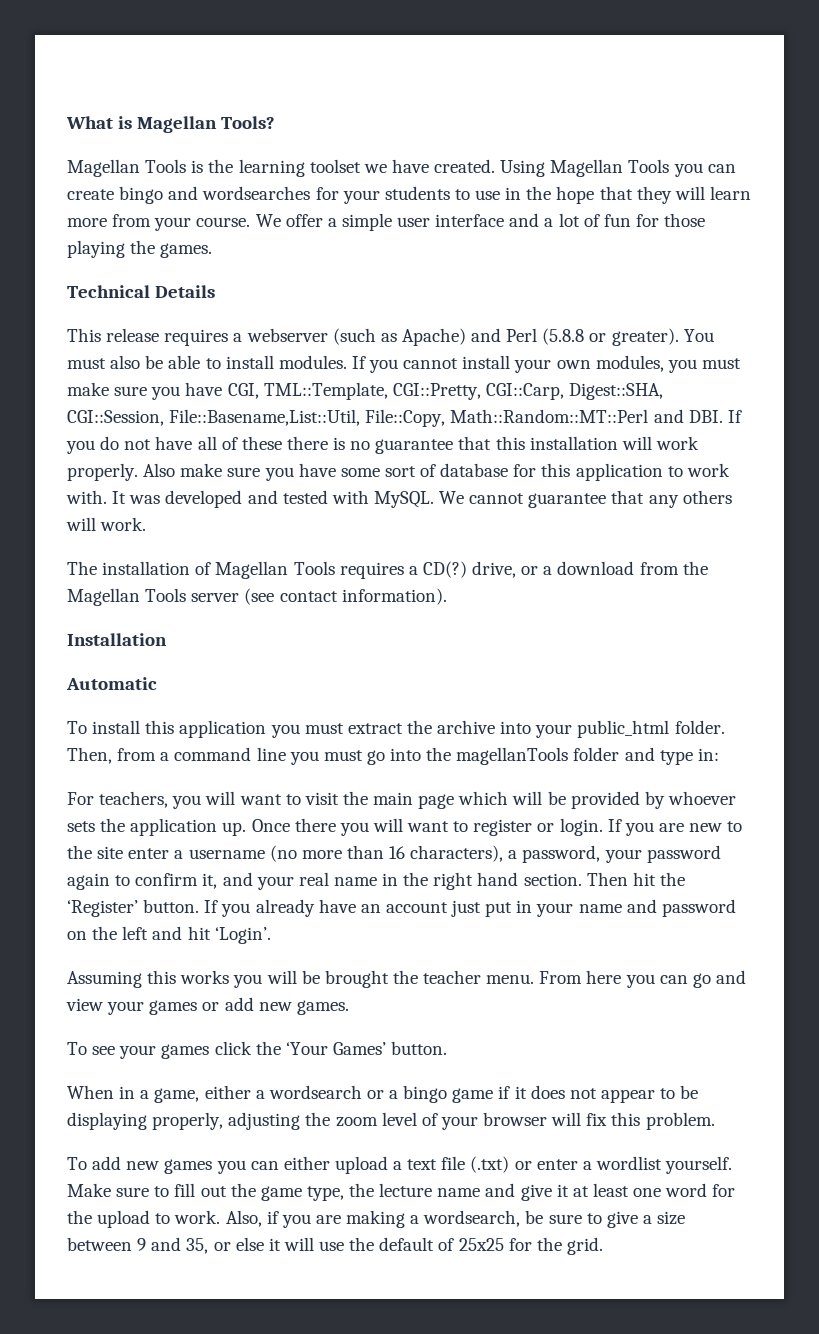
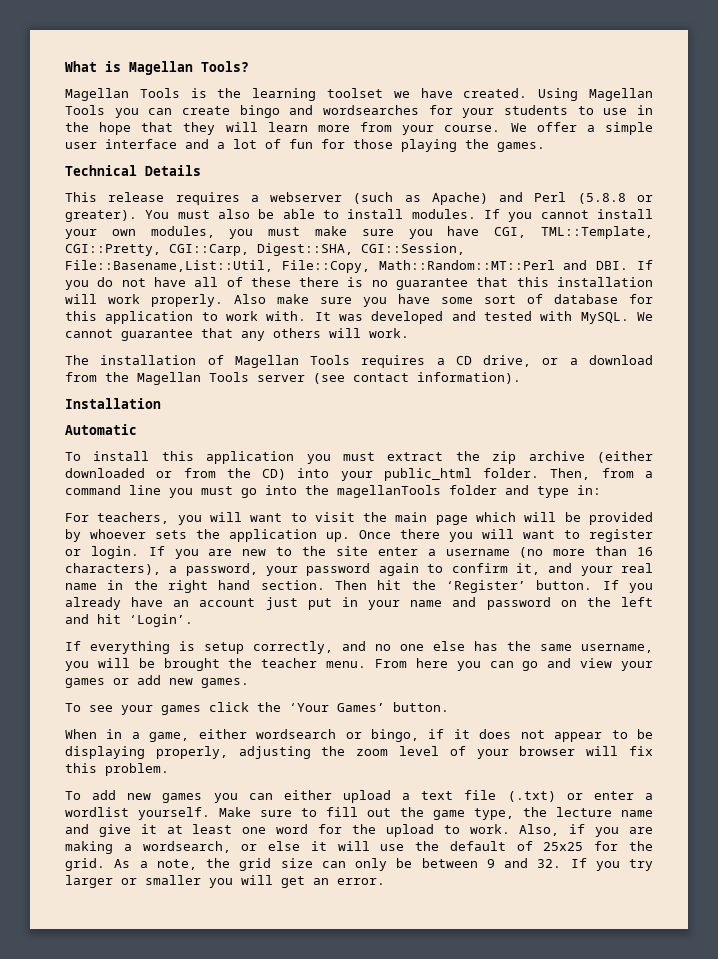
- The installation of Magellan Tools requires a CD(?) drive, or a download from the Magellan Tools server (see contact information).
+ The installation of Magellan Tools requires a CD drive, or a download from the Magellan Tools server (see contact information).
- To install this application you must extract the archive into your public_html folder.
+ To install this application you must extract the zip archive (either downloaded or from the CD) into your public_html folder.
- Assuming this works you will be brought the teacher menu.
+ If everything is setup correctly, and no one else has the same username, you will be brought the teacher menu.
- When in a game, either a wordsearch or a bingo game if it does not appear to be displaying properly, adjusting the zoom level of your browser will fix this problem.
+ When in a game, either wordsearch or bingo, if it does not appear to be displaying properly, adjusting the zoom level of your browser will fix this problem.
- Also, if you are making a wordsearch, be sure to give a size between 9 and 35, or else it will use the default of 25x25 for the grid.
+ Also, if you are making a wordsearch, or else it will use the default of 25x25 for the grid.
+ As a note, the grid size can only be between 9 and 32. If you try larger or smaller you will get an error.

